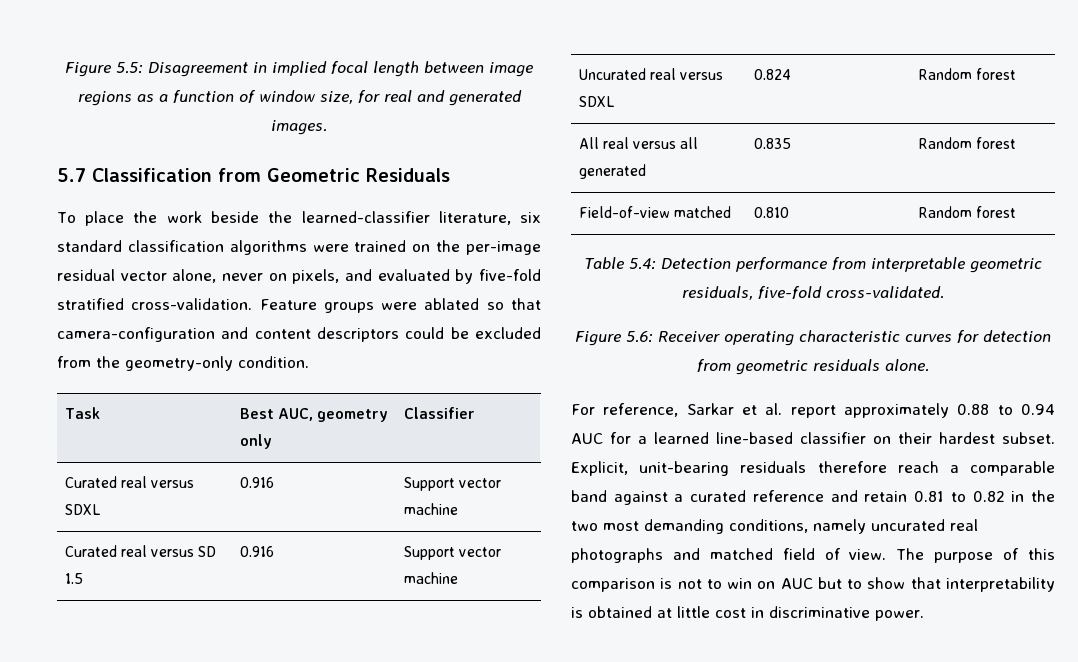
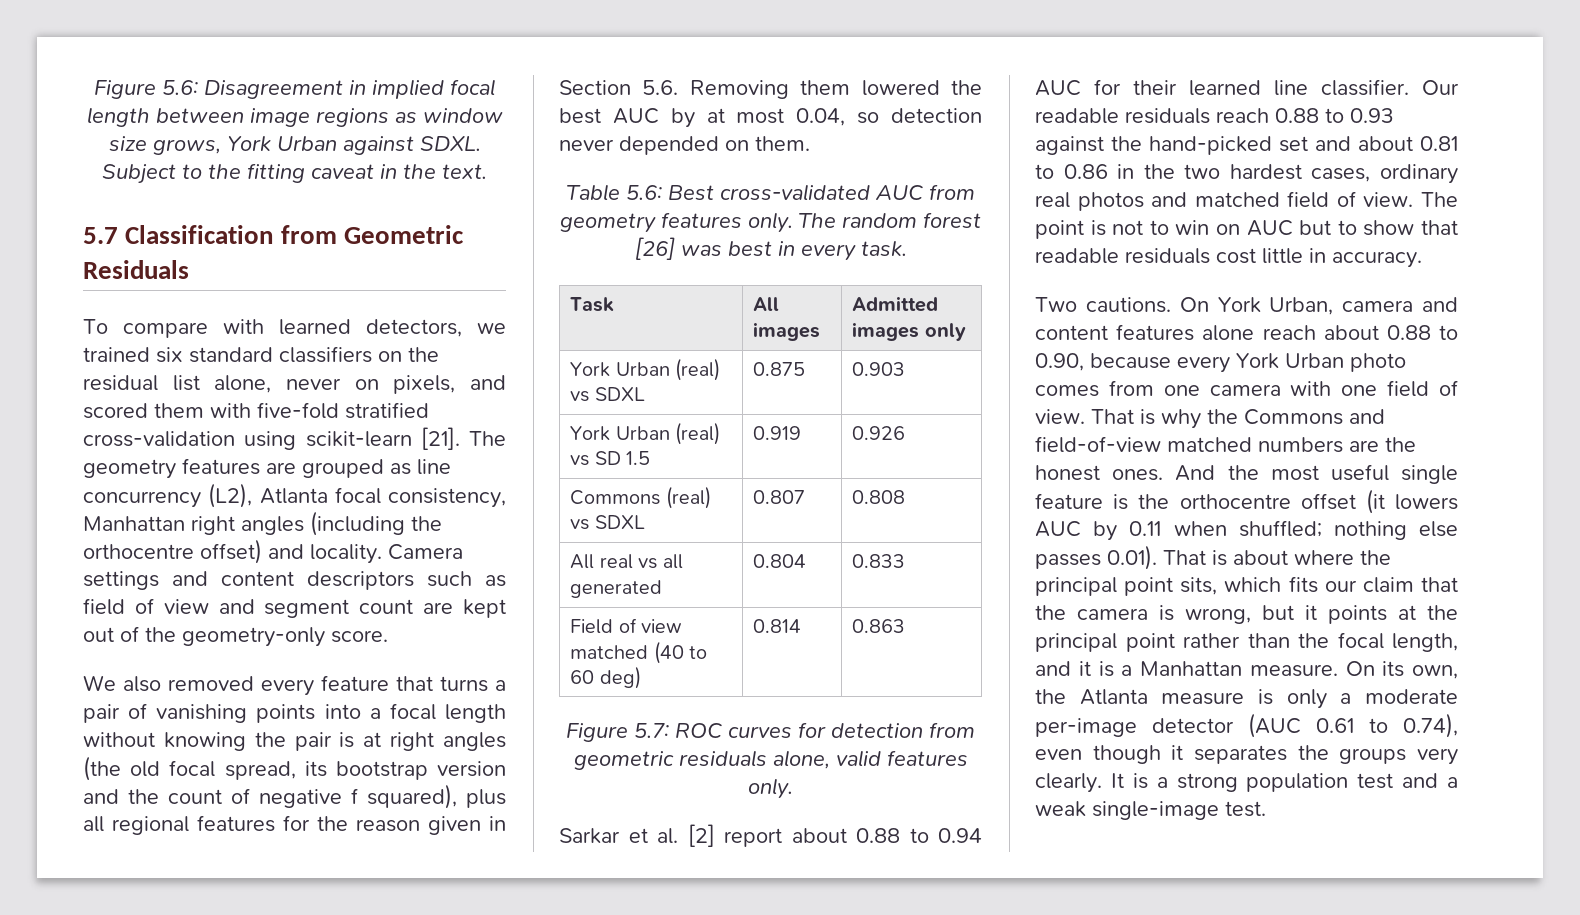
- Figure 5.5: Disagreement in implied focal length between image regions as a function of window size, for real and generated images.
+ Figure 5.6: Disagreement in implied focal length between image regions as window size grows, York Urban against SDXL. Subject to the fitting caveat in the text.
- To place the work beside the learned-classifier literature, six standard classification algorithms were trained on the per-image residual vector alone, never on pixels, and evaluated by five-fold stratified cross-validation. Feature groups were ablated so that camera-configuration and content descriptors could be excluded from the geometry-only condition.
- Task | Best AUC, geometry only | Classifier
- Curated real versus SDXL | 0.916 | Support vector machine
- Curated real versus SD 1.5 | 0.916 | Support vector machine
- Uncurated real versus SDXL | 0.824 | Random forest
+ To compare with learned detectors, we trained six standard classifiers on the residual list alone, never on pixels, and scored them with five-fold stratified cross-validation using scikit-learn [21]. The geometry features are grouped as line concurrency (L2), Atlanta focal consistency, Manhattan right angles (including the orthocentre offset) and locality. Camera settings and content descriptors such as field of view and segment count are kept out of the geometry-only score.
+ We also removed every feature that turns a pair of vanishing points into a focal length without knowing the pair is at right angles (the old focal spread, its bootstrap version and the count of negative f squared), plus all regional features for the reason given in Section 5.6. Removing them lowered the best AUC by at most 0.04, so detection never depended on them.
+ Table 5.6: Best cross-validated AUC from geometry features only. The random forest [26] was best in every task.
+ Task | All images | Admitted images only
+ York Urban (real) vs SDXL | 0.875 | 0.903
+ York Urban (real) vs SD 1.5 | 0.919 | 0.926
+ Commons (real) vs SDXL | 0.807 | 0.808
- All real versus all generated | 0.835 | Random forest
- Field-of-view matched | 0.810 | Random forest
- Table 5.4: Detection performance from interpretable geometric residuals, five-fold cross-validated.
- Figure 5.6: Receiver operating characteristic curves for detection from geometric residuals alone.
- For reference, Sarkar et al. report approximately 0.88 to 0.94 AUC for a learned line-based classifier on their hardest subset. Explicit, unit-bearing residuals therefore reach a comparable band against a curated reference and retain 0.81 to 0.82 in the two most demanding conditions, namely uncurated real photographs and matched field of view.
+ All real vs all generated | 0.804 | 0.833
+ Field of view matched (40 to 60 deg) | 0.814 | 0.863
+ Figure 5.7: ROC curves for detection from geometric residuals alone, valid features only.
+ Sarkar et al. [2] report about 0.88 to 0.94 AUC for their learned line classifier. Our readable residuals reach 0.88 to 0.93 against the hand-picked set and about 0.81 to 0.86 in the two hardest cases, ordinary real photos and matched field of view.
- The purpose of this comparison is not to win on AUC but to show that interpretability is obtained at little cost in discriminative power.
+ The point is not to win on AUC but to show that readable residuals cost little in accuracy.
+ Two cautions. On York Urban, camera and content features alone reach about 0.88 to 0.90, because every York Urban photo comes from one camera with one field of view. That is why the Commons and field-of-view matched numbers are the honest ones. And the most useful single feature is the orthocentre offset (it lowers AUC by 0.11 when shuffled; nothing else passes 0.01). That is about where the principal point sits, which fits our claim that the camera is wrong, but it points at the principal point rather than the focal length, and it is a Manhattan measure. On its own, the Atlanta measure is only a moderate per-image detector (AUC 0.61 to 0.74), even though it separates the groups very clearly. It is a strong population test and a weak single-image test.

